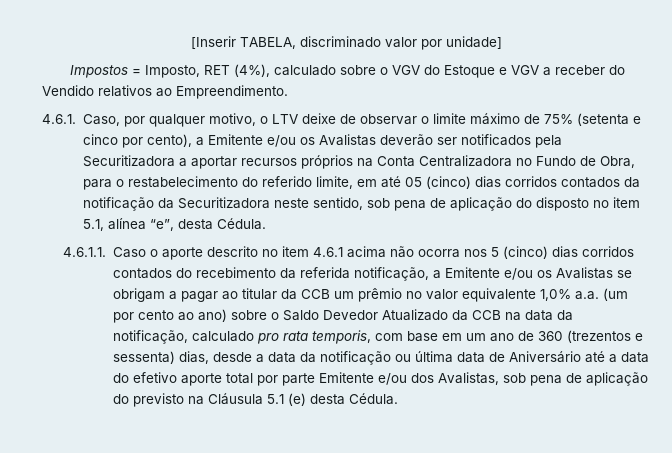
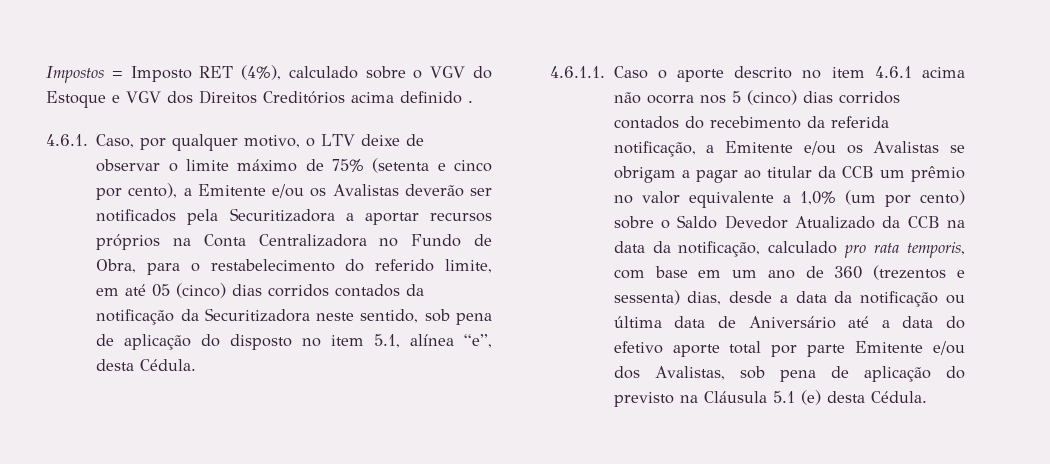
- [Inserir TABELA, discriminado valor por unidade]
- Impostos = Imposto, RET (4%), calculado sobre o VGV do Estoque e VGV a receber do Vendido relativos ao Empreendimento.
+ Impostos = Imposto RET (4%), calculado sobre o VGV do Estoque e VGV dos Direitos Creditórios acima definido .
- 4.6.1.1. Caso o aporte descrito no item 4.6.1 acima não ocorra nos 5 (cinco) dias corridos contados do recebimento da referida notificação, a Emitente e/ou os Avalistas se obrigam a pagar ao titular da CCB um prêmio no valor equivalente 1,0% a.a. (um por cento ao ano) sobre o Saldo Devedor Atualizado da CCB na data da notificação, calculado pro rata temporis, com base em um ano de 360 (trezentos e sessenta) dias, desde a data da notificação ou última data de Aniversário até a data do efetivo aporte total por parte Emitente e/ou dos Avalistas, sob pena de aplicação do previsto na Cláusula 5.1 (e) desta Cédula.
+ 4.6.1.1. Caso o aporte descrito no item 4.6.1 acima não ocorra nos 5 (cinco) dias corridos contados do recebimento da referida notificação, a Emitente e/ou os Avalistas se obrigam a pagar ao titular da CCB um prêmio no valor equivalente a 1,0% (um por cento) sobre o Saldo Devedor Atualizado da CCB na data da notificação, calculado pro rata temporis, com base em um ano de 360 (trezentos e sessenta) dias, desde a data da notificação ou última data de Aniversário até a data do efetivo aporte total por parte Emitente e/ou dos Avalistas, sob pena de aplicação do previsto na Cláusula 5.1 (e) desta Cédula.

